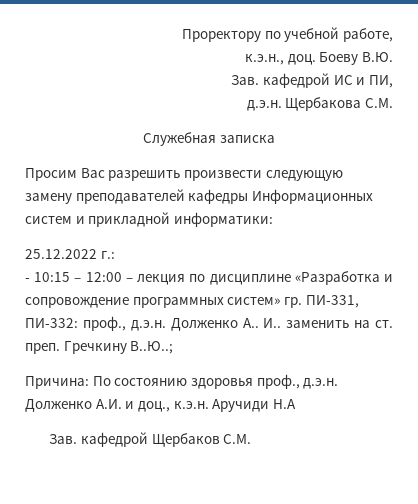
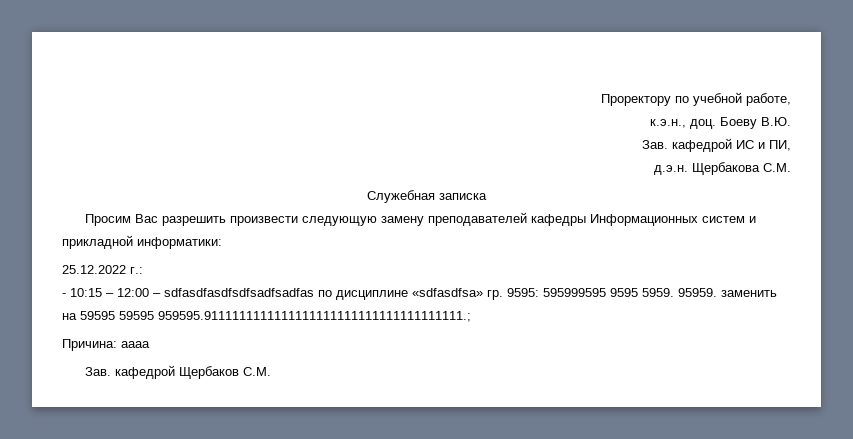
- - 10:15 – 12:00 – лекция по дисциплине «Разработка и сопровождение программных систем» гр. ПИ-331, ПИ-332: проф., д.э.н. Долженко А.. И.. заменить на ст. преп. Гречкину В..Ю..;
- Причина: По состоянию здоровья проф., д.э.н. Долженко А.И. и доц., к.э.н. Аручиди Н.А
+ - 10:15 – 12:00 – sdfasdfasdfsdfsadfsadfas по дисциплине «sdfasdfsa» гр. 9595: 595999595 9595 5959. 95959. заменить на 59595 59595 959595.9111111111111111111111111111111111111.;
+ Причина: aaaa

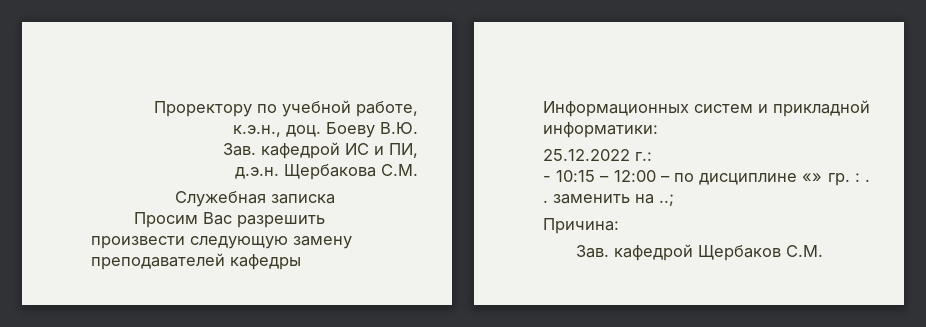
- - 10:15 – 12:00 – sdfasdfasdfsdfsadfsadfas по дисциплине «sdfasdfsa» гр. 9595: 595999595 9595 5959. 95959. заменить на 59595 59595 959595.9111111111111111111111111111111111111.;
+ - 10:15 – 12:00 – по дисциплине «» гр. : . . заменить на ..;
- Причина: aaaa
+ Причина:

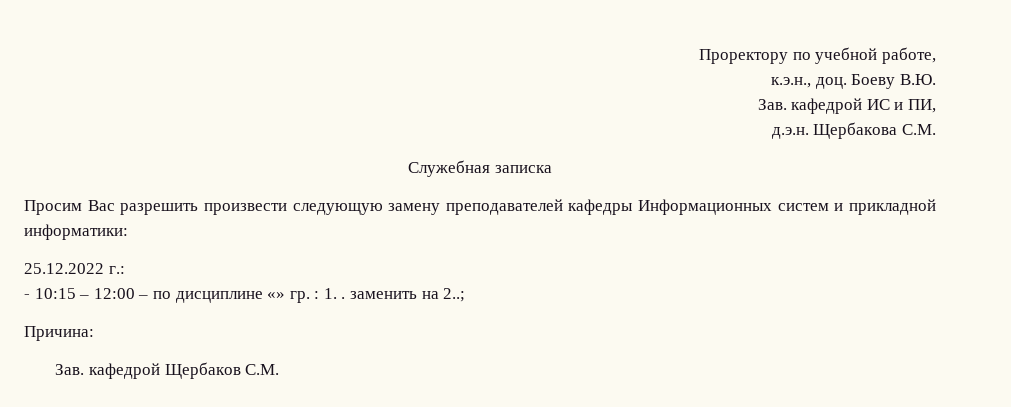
- - 10:15 – 12:00 – по дисциплине «» гр. : . . заменить на ..;
+ - 10:15 – 12:00 – по дисциплине «» гр. : 1. . заменить на 2..;

